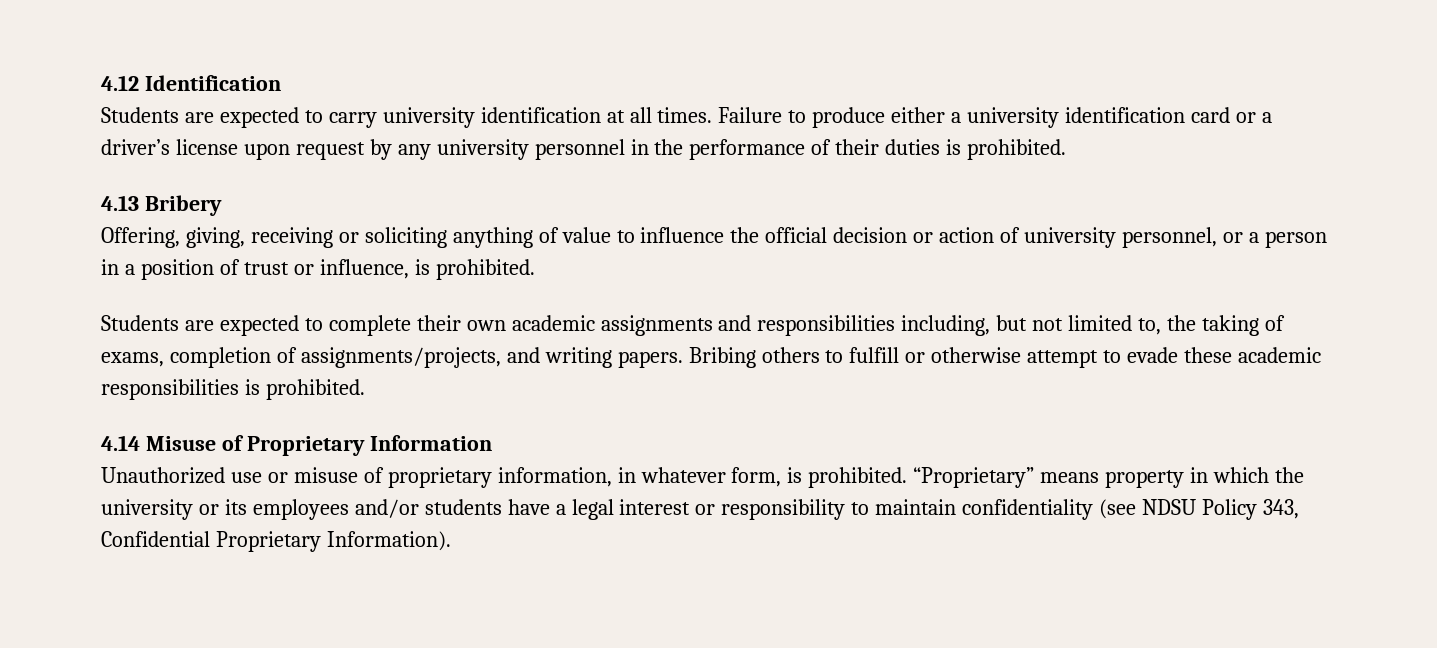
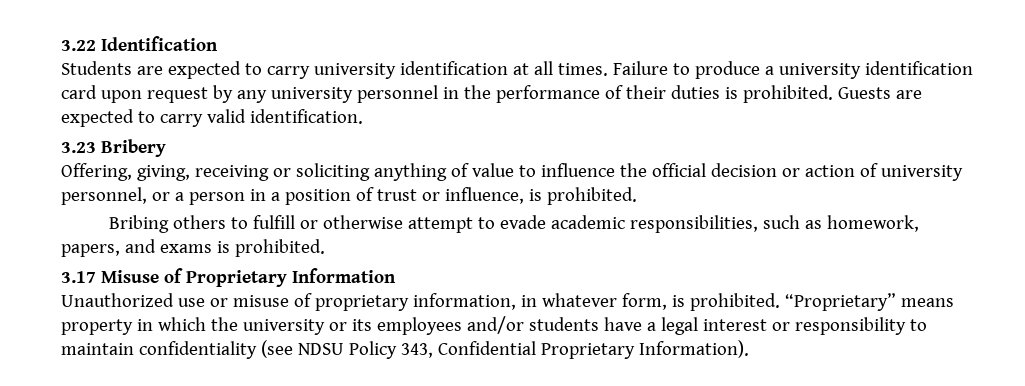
- 4.12 Identification
+ 3.22 Identification
- Failure to produce either a university identification card or a driver’s license upon request by any university personnel in the performance of their duties is prohibited.
- 4.13 Bribery
+ Failure to produce a university identification card upon request by any university personnel in the performance of their duties is prohibited. Guests are expected to carry valid identification.
+ 3.23 Bribery
- Students are expected to complete their own academic assignments and responsibilities including, but not limited to, the taking of exams, completion of assignments/projects, and writing papers. Bribing others to fulfill or otherwise attempt to evade these academic responsibilities is prohibited.
- 4.14 Misuse of Proprietary Information
+ Bribing others to fulfill or otherwise attempt to evade academic responsibilities, such as homework, papers, and exams is prohibited.
+ 3.17 Misuse of Proprietary Information

